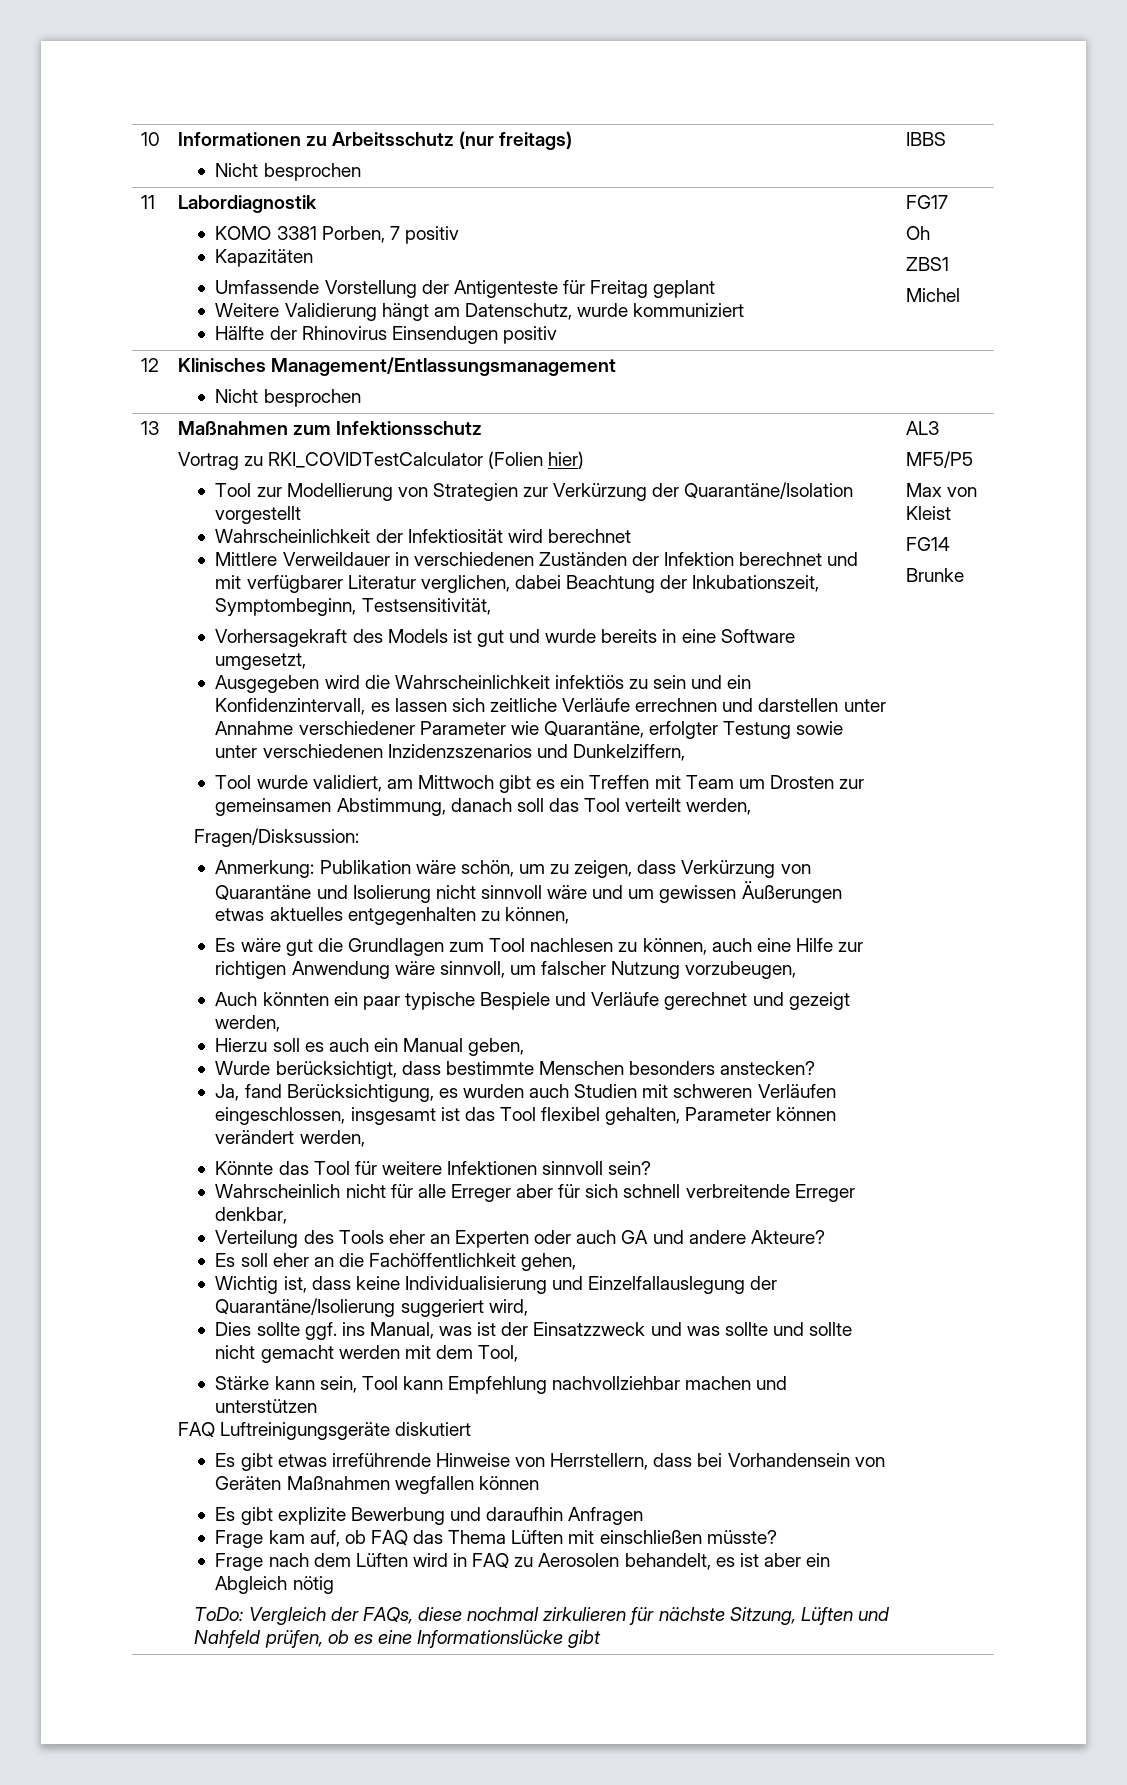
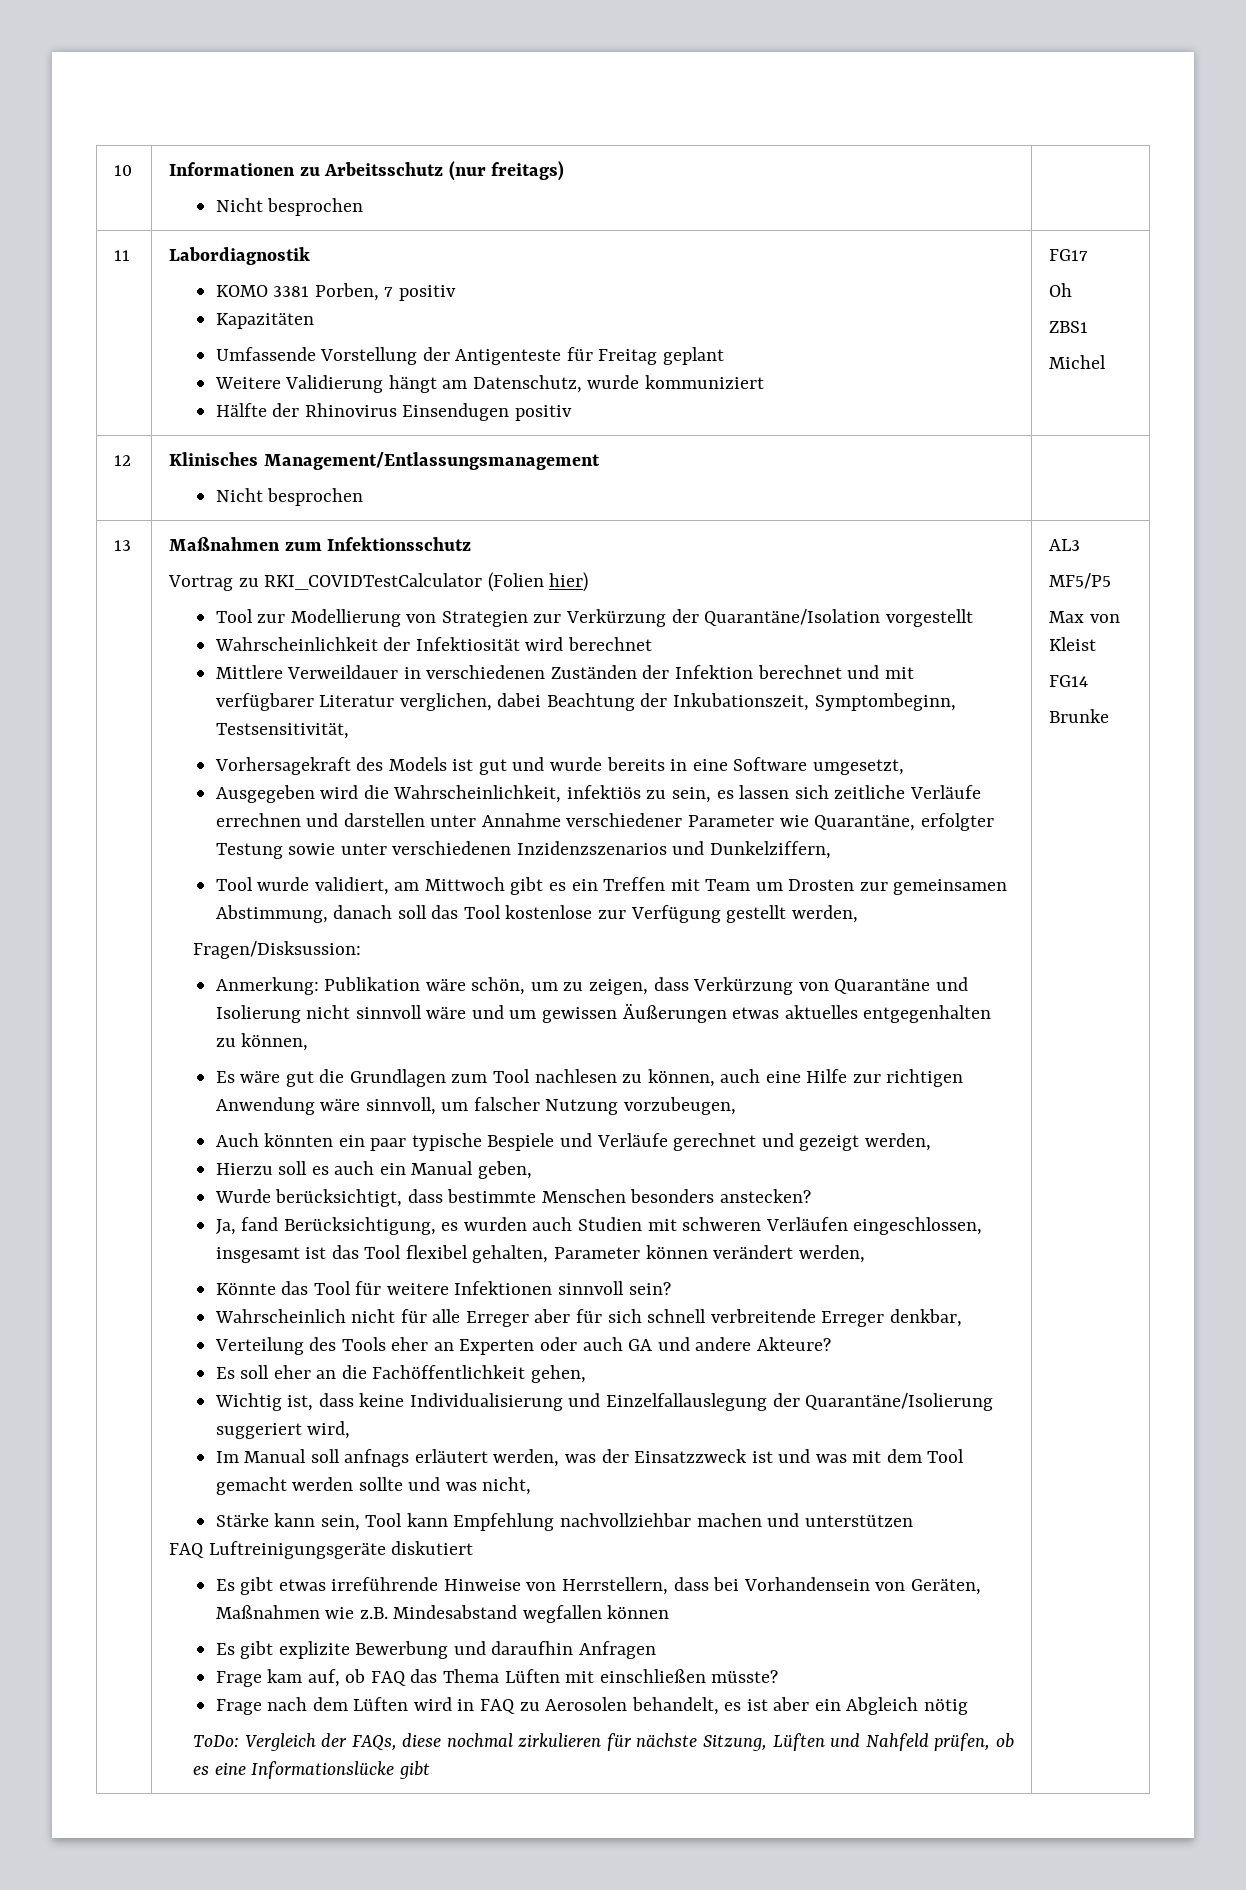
  10 | Informationen zu Arbeitsschutz (nur freitags)
- Nicht besprochen | IBBS
+ Nicht besprochen |
- Ausgegeben wird die Wahrscheinlichkeit infektiös zu sein und ein Konfidenzintervall, es lassen sich zeitliche Verläufe errechnen und darstellen unter Annahme verschiedener Parameter wie Quarantäne, erfolgter Testung sowie unter verschiedenen Inzidenzszenarios und Dunkelziffern,
+ Ausgegeben wird die Wahrscheinlichkeit, infektiös zu sein, es lassen sich zeitliche Verläufe errechnen und darstellen unter Annahme verschiedener Parameter wie Quarantäne, erfolgter Testung sowie unter verschiedenen Inzidenzszenarios und Dunkelziffern,
- Tool wurde validiert, am Mittwoch gibt es ein Treffen mit Team um Drosten zur gemeinsamen Abstimmung, danach soll das Tool verteilt werden,
+ Tool wurde validiert, am Mittwoch gibt es ein Treffen mit Team um Drosten zur gemeinsamen Abstimmung, danach soll das Tool kostenlose zur Verfügung gestellt werden,
- Dies sollte ggf. ins Manual, was ist der Einsatzzweck und was sollte und sollte nicht gemacht werden mit dem Tool,
+ Im Manual soll anfnags erläutert werden, was der Einsatzzweck ist und was mit dem Tool gemacht werden sollte und was nicht,
- Es gibt etwas irreführende Hinweise von Herrstellern, dass bei Vorhandensein von Geräten Maßnahmen wegfallen können
+ Es gibt etwas irreführende Hinweise von Herrstellern, dass bei Vorhandensein von Geräten, Maßnahmen wie z.B. Mindesabstand wegfallen können

